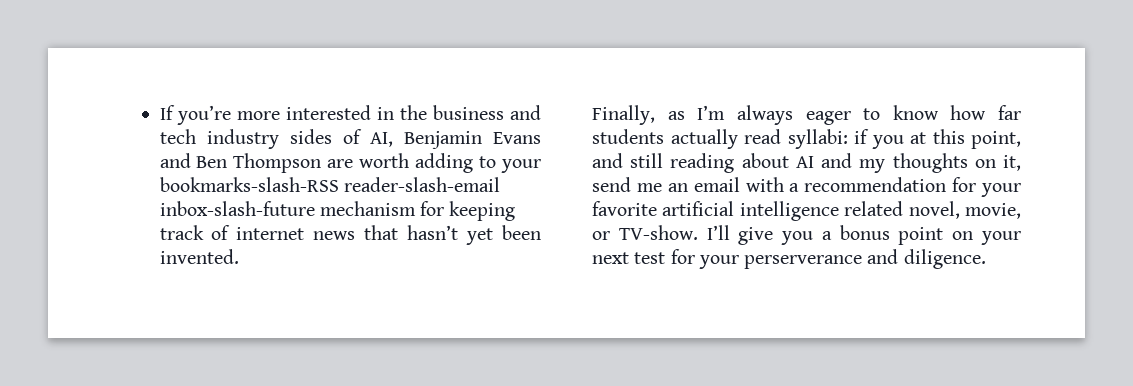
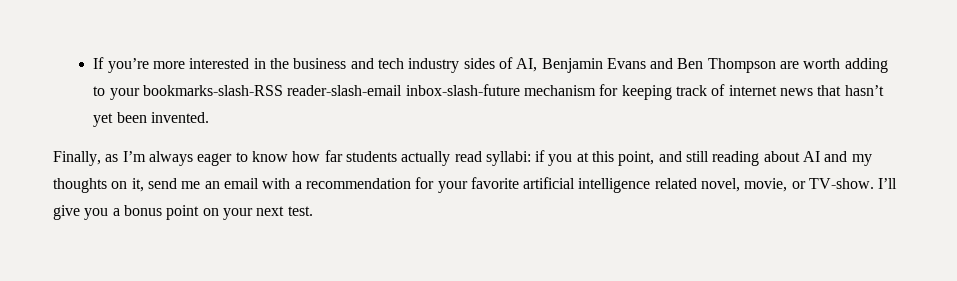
- I’ll give you a bonus point on your next test for your perserverance and diligence.
+ I’ll give you a bonus point on your next test.

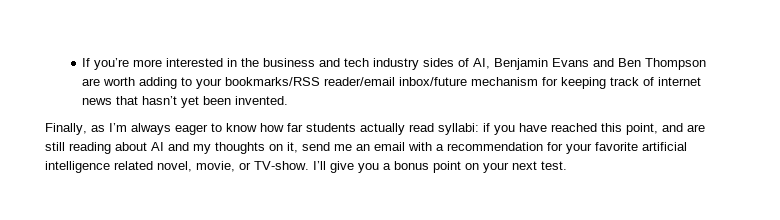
- If you’re more interested in the business and tech industry sides of AI, Benjamin Evans and Ben Thompson are worth adding to your bookmarks-slash-RSS reader-slash-email inbox-slash-future mechanism for keeping track of internet news that hasn’t yet been invented.
+ If you’re more interested in the business and tech industry sides of AI, Benjamin Evans and Ben Thompson are worth adding to your bookmarks/RSS reader/email inbox/future mechanism for keeping track of internet news that hasn’t yet been invented.
- Finally, as I’m always eager to know how far students actually read syllabi: if you at this point, and still reading about AI and my thoughts on it, send me an email with a recommendation for your favorite artificial intelligence related novel, movie, or TV-show.
+ Finally, as I’m always eager to know how far students actually read syllabi: if you have reached this point, and are still reading about AI and my thoughts on it, send me an email with a recommendation for your favorite artificial intelligence related novel, movie, or TV-show.

